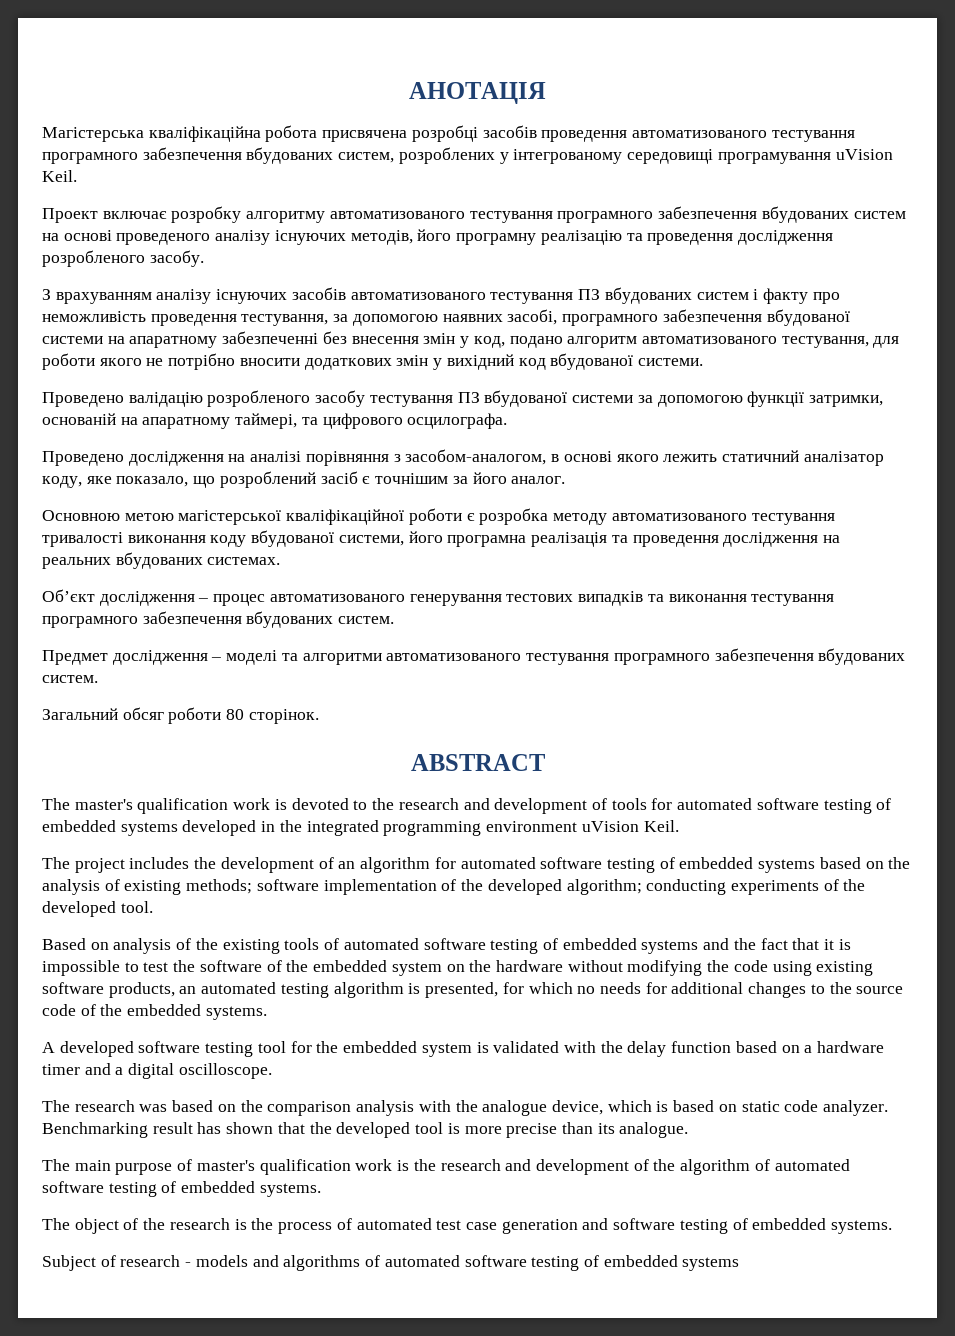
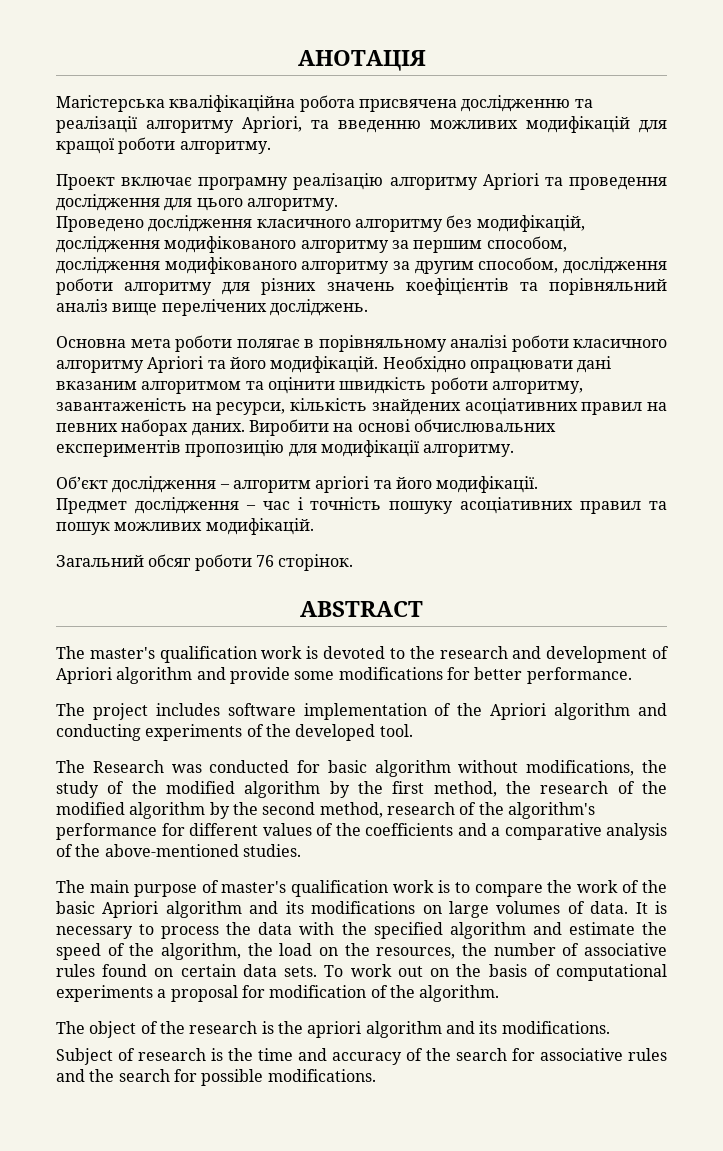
- Магістерська кваліфікаційна робота присвячена розробці засобів проведення автоматизованого тестування програмного забезпечення вбудованих систем, розроблених у інтегрованому середовищі програмування uVision Keil.
- Проект включає розробку алгоритму автоматизованого тестування програмного забезпечення вбудованих систем на основі проведеного аналізу існуючих методів, його програмну реалізацію та проведення дослідження розробленого засобу.
- З врахуванням аналізу існуючих засобів автоматизованого тестування ПЗ вбудованих систем і факту про неможливість проведення тестування, за допомогою наявних засобі, програмного забезпечення вбудованої системи на апаратному забезпеченні без внесення змін у код, подано алгоритм автоматизованого тестування, для роботи якого не потрібно вносити додаткових змін у вихідний код вбудованої системи.
- Проведено валідацію розробленого засобу тестування ПЗ вбудованої системи за допомогою функції затримки, основаній на апаратному таймері, та цифрового осцилографа.
- Проведено дослідження на аналізі порівняння з засобом-аналогом, в основі якого лежить статичний аналізатор коду, яке показало, що розроблений засіб є точнішим за його аналог.
- Основною метою магістерської кваліфікаційної роботи є розробка методу автоматизованого тестування тривалості виконання коду вбудованої системи, його програмна реалізація та проведення дослідження на реальних вбудованих системах.
- Об’єкт дослідження – процес автоматизованого генерування тестових випадків та виконання тестування програмного забезпечення вбудованих систем.
- Предмет дослідження – моделі та алгоритми автоматизованого тестування програмного забезпечення вбудованих систем.
+ Магістерська кваліфікаційна робота присвячена дослідженню та реалізації алгоритму Apriori, та введенню можливих модифікацій для кращої роботи алгоритму.
+ Проект включає програмну реалізацію алгоритму Apriori та проведення дослідження для цього алгоритму.
+ Проведено дослідження класичного алгоритму без модифікацій, дослідження модифікованого алгоритму за першим способом, дослідження модифікованого алгоритму за другим способом, дослідження роботи алгоритму для різних значень коефіцієнтів та порівняльний аналіз вище перелічених досліджень.
+ Основна мета роботи полягає в порівняльному аналізі роботи класичного алгоритму Apriori та його модифікацій. Необхідно опрацювати дані вказаним алгоритмом та оцінити швидкість роботи алгоритму, завантаженість на ресурси, кількість знайдених асоціативних правил на певних наборах даних. Виробити на основі обчислювальних експериментів пропозицію для модифікації алгоритму.
+ Об’єкт дослідження – алгоритм apriori та його модифікації.
+ Предмет дослідження – час і точність пошуку асоціативних правил та пошук можливих модифікацій.
- Загальний обсяг роботи 80 сторінок.
+ Загальний обсяг роботи 76 сторінок.
- The master's qualification work is devoted to the research and development of tools for automated software testing of embedded systems developed in the integrated programming environment uVision Keil.
- The project includes the development of an algorithm for automated software testing of embedded systems based on the analysis of existing methods; software implementation of the developed algorithm; conducting experiments of the developed tool.
+ The master's qualification work is devoted to the research and development of Apriori algorithm and provide some modifications for better performance.
+ The project includes software implementation of the Apriori algorithm and conducting experiments of the developed tool.
- Based on analysis of the existing tools of automated software testing of embedded systems and the fact that it is impossible to test the software of the embedded system on the hardware without modifying the code using existing software products, an automated testing algorithm is presented, for which no needs for additional changes to the source code of the embedded systems.
- A developed software testing tool for the embedded system is validated with the delay function based on a hardware timer and a digital oscilloscope.
- The research was based on the comparison analysis with the analogue device, which is based on static code analyzer. Benchmarking result has shown that the developed tool is more precise than its analogue.
+ The Research was conducted for basic algorithm without modifications, the study of the modified algorithm by the first method, the research of the modified algorithm by the second method, research of the algorithm's performance for different values of the coefficients and a comparative analysis of the above-mentioned studies.
- The main purpose of master's qualification work is the research and development of the algorithm of automated software testing of embedded systems.
+ The main purpose of master's qualification work is to compare the work of the basic Apriori algorithm and its modifications on large volumes of data. It is necessary to process the data with the specified algorithm and estimate the speed of the algorithm, the load on the resources, the number of associative rules found on certain data sets. To work out on the basis of computational experiments a proposal for modification of the algorithm.
- The object of the research is the process of automated test case generation and software testing of embedded systems.
- Subject of research - models and algorithms of automated software testing of embedded systems
+ The object of the research is the apriori algorithm and its modifications.
+ Subject of research is the time and accuracy of the search for associative rules and the search for possible modifications.

